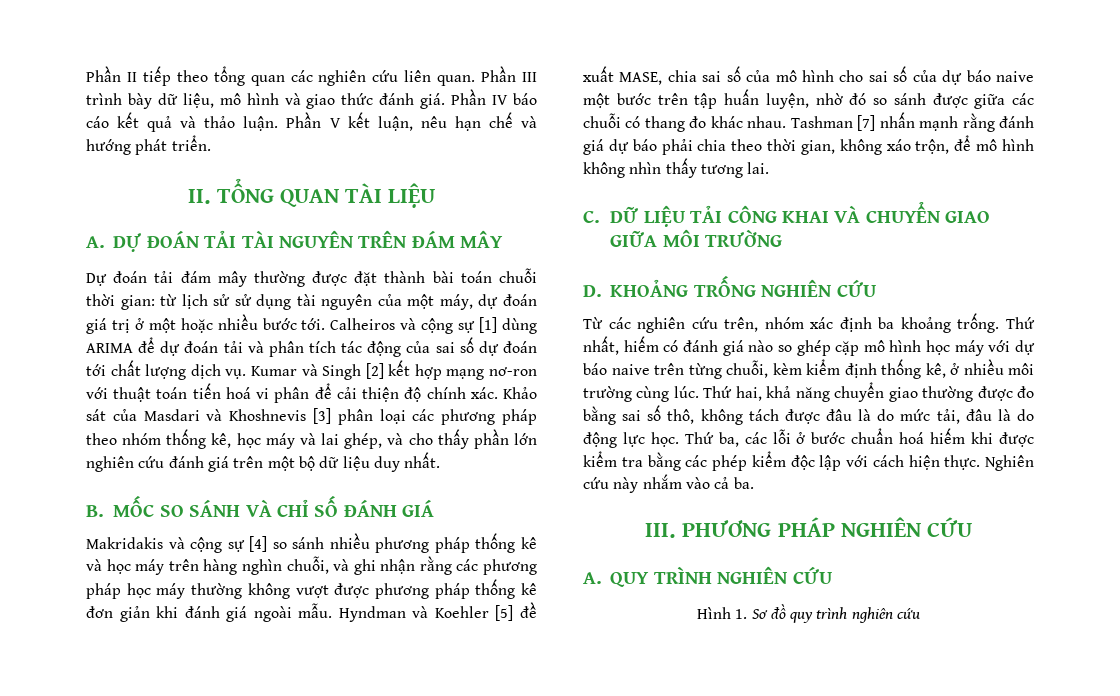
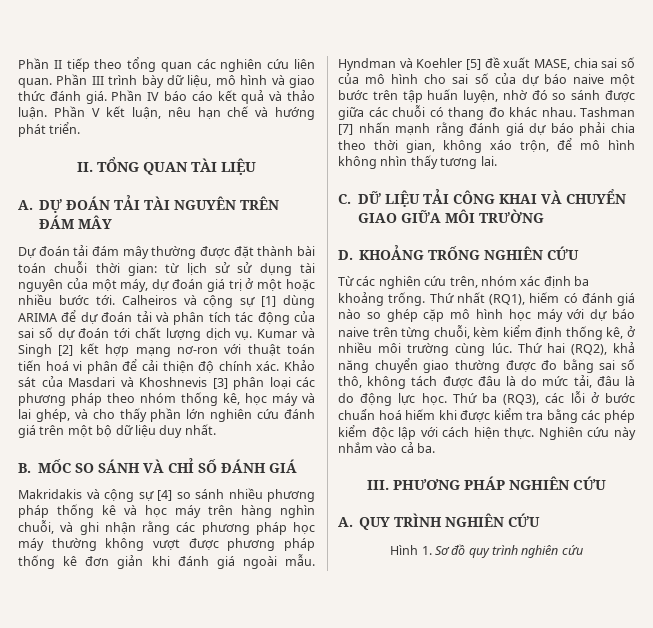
- Thứ nhất, hiếm có đánh giá nào so ghép cặp mô hình học máy với dự báo naive trên từng chuỗi, kèm kiểm định thống kê, ở nhiều môi trường cùng lúc.
+ Thứ nhất (RQ1), hiếm có đánh giá nào so ghép cặp mô hình học máy với dự báo naive trên từng chuỗi, kèm kiểm định thống kê, ở nhiều môi trường cùng lúc.
- Thứ hai, khả năng chuyển giao thường được đo bằng sai số thô, không tách được đâu là do mức tải, đâu là do động lực học.
+ Thứ hai (RQ2), khả năng chuyển giao thường được đo bằng sai số thô, không tách được đâu là do mức tải, đâu là do động lực học.
- Thứ ba, các lỗi ở bước chuẩn hoá hiếm khi được kiểm tra bằng các phép kiểm độc lập với cách hiện thực.
+ Thứ ba (RQ3), các lỗi ở bước chuẩn hoá hiếm khi được kiểm tra bằng các phép kiểm độc lập với cách hiện thực.

